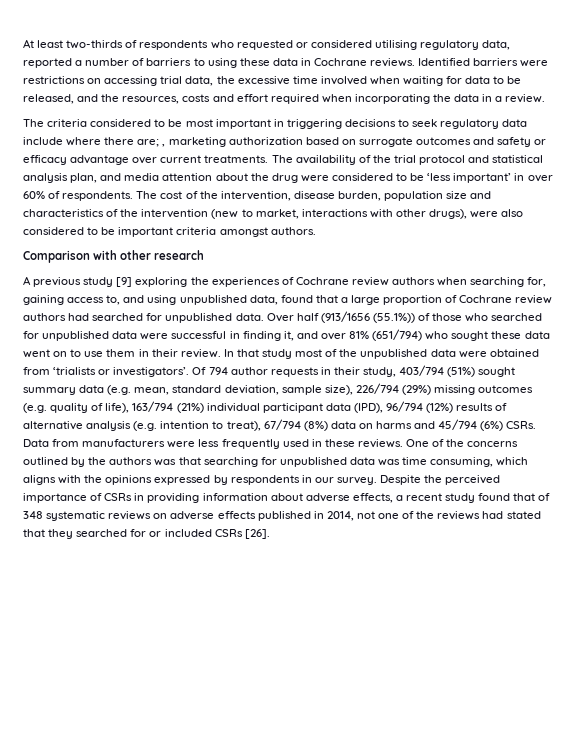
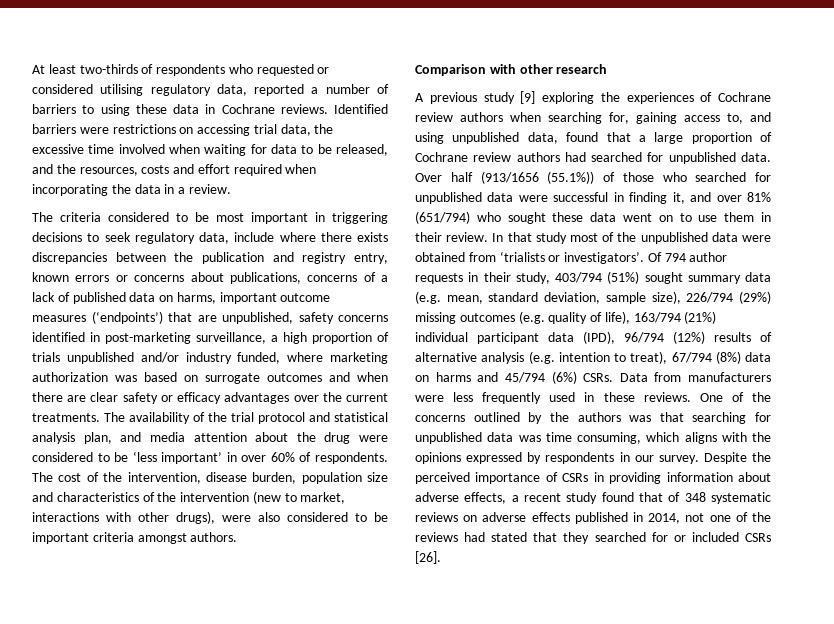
- The criteria considered to be most important in triggering decisions to seek regulatory data include where there are; , marketing authorization based on surrogate outcomes and safety or efficacy advantage over current treatments.
+ The criteria considered to be most important in triggering decisions to seek regulatory data, include where there exists discrepancies between the publication and registry entry, known errors or concerns about publications, concerns of a lack of published data on harms, important outcome measures (‘endpoints’) that are unpublished, safety concerns identified in post-marketing surveillance, a high proportion of trials unpublished and/or industry funded, where marketing authorization was based on surrogate outcomes and when there are clear safety or efficacy advantages over the current treatments.

